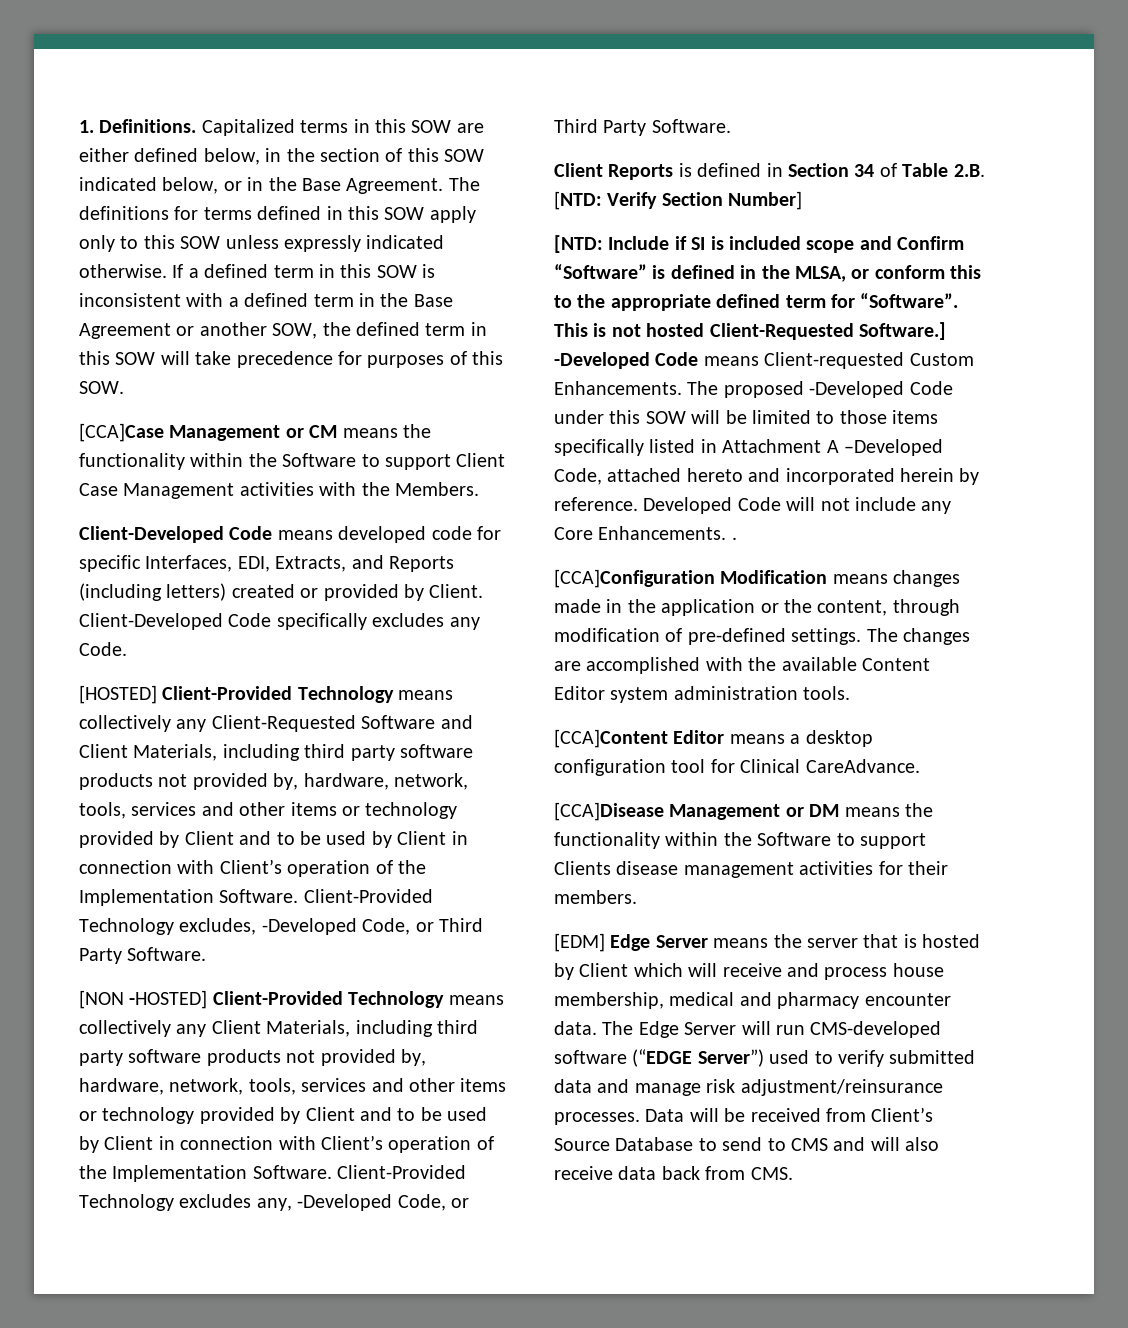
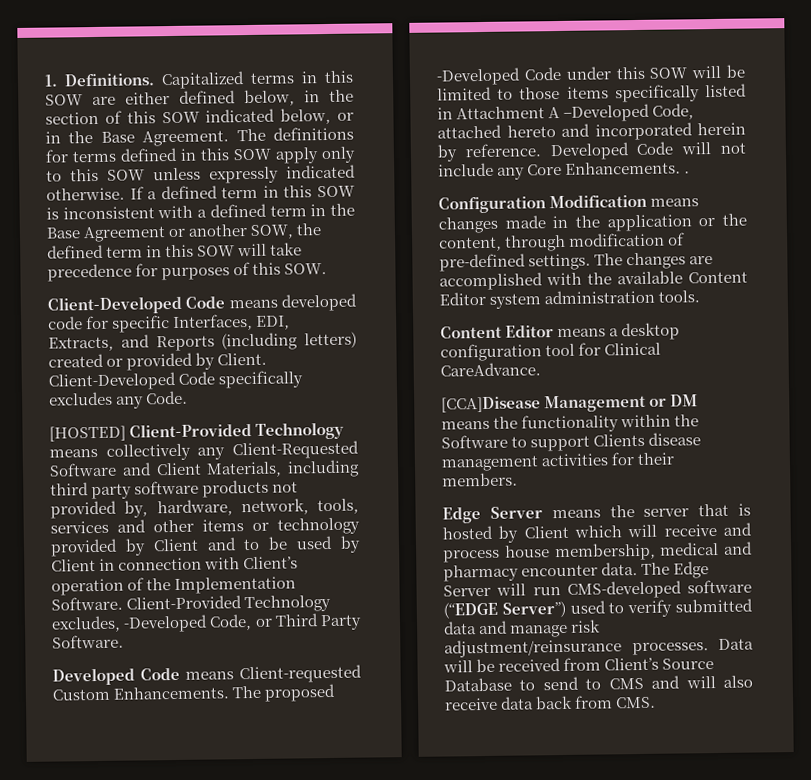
- [CCA]Case Management or CM means the functionality within the Software to support Client Case Management activities with the Members.
- [NON -HOSTED] Client-Provided Technology means collectively any Client Materials, including third party software products not provided by, hardware, network, tools, services and other items or technology provided by Client and to be used by Client in connection with Client’s operation of the Implementation Software. Client-Provided Technology excludes any, -Developed Code, or Third Party Software.
- Client Reports is defined in Section 34 of Table 2.B. [NTD: Verify Section Number]
- [NTD: Include if SI is included scope and Confirm “Software” is defined in the MLSA, or conform this to the appropriate defined term for “Software”. This is not hosted Client-Requested Software.] -Developed Code means Client-requested Custom Enhancements.
+ Developed Code means Client-requested Custom Enhancements.
- [CCA]Configuration Modification means changes made in the application or the content, through modification of pre-defined settings.
+ Configuration Modification means changes made in the application or the content, through modification of pre-defined settings.
- [CCA]Content Editor means a desktop configuration tool for Clinical CareAdvance.
+ Content Editor means a desktop configuration tool for Clinical CareAdvance.
- [EDM] Edge Server means the server that is hosted by Client which will receive and process house membership, medical and pharmacy encounter data.
+ Edge Server means the server that is hosted by Client which will receive and process house membership, medical and pharmacy encounter data.

